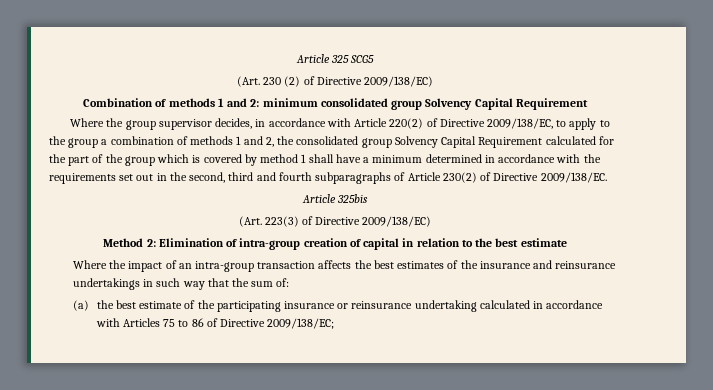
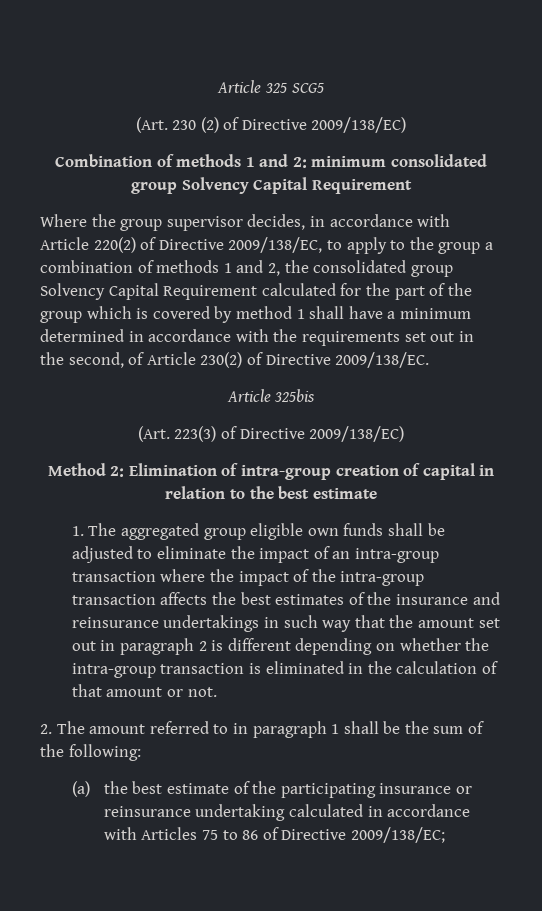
- Where the group supervisor decides, in accordance with Article 220(2) of Directive 2009/138/EC, to apply to the group a combination of methods 1 and 2, the consolidated group Solvency Capital Requirement calculated for the part of the group which is covered by method 1 shall have a minimum determined in accordance with the requirements set out in the second, third and fourth subparagraphs of Article 230(2) of Directive 2009/138/EC.
+ Where the group supervisor decides, in accordance with Article 220(2) of Directive 2009/138/EC, to apply to the group a combination of methods 1 and 2, the consolidated group Solvency Capital Requirement calculated for the part of the group which is covered by method 1 shall have a minimum determined in accordance with the requirements set out in the second, of Article 230(2) of Directive 2009/138/EC.
- Where the impact of an intra-group transaction affects the best estimates of the insurance and reinsurance undertakings in such way that the sum of:
+ 1. The aggregated group eligible own funds shall be adjusted to eliminate the impact of an intra-group transaction where the impact of the intra-group transaction affects the best estimates of the insurance and reinsurance undertakings in such way that the amount set out in paragraph 2 is different depending on whether the intra-group transaction is eliminated in the calculation of that amount or not.
+ 2. The amount referred to in paragraph 1 shall be the sum of the following:

